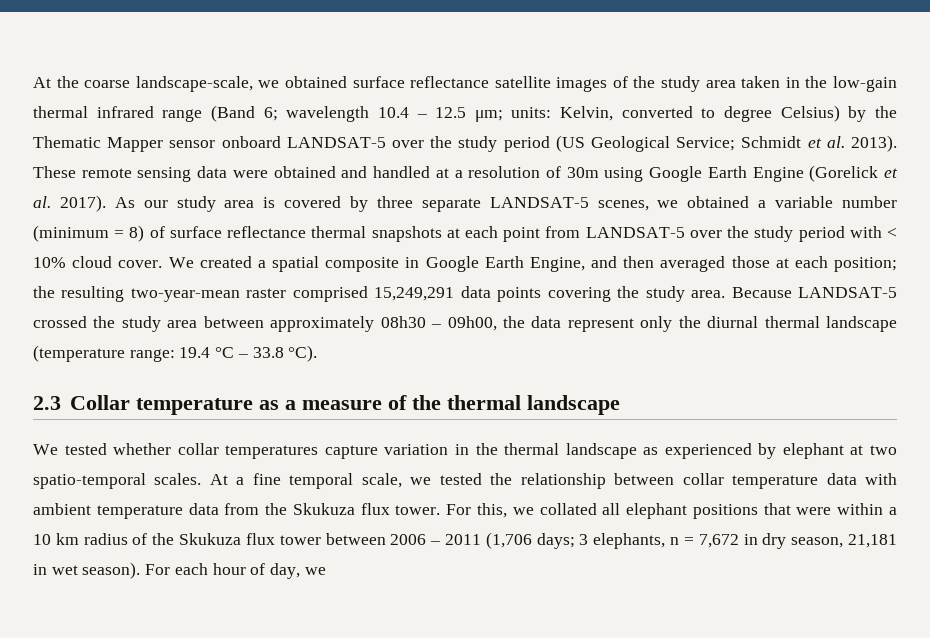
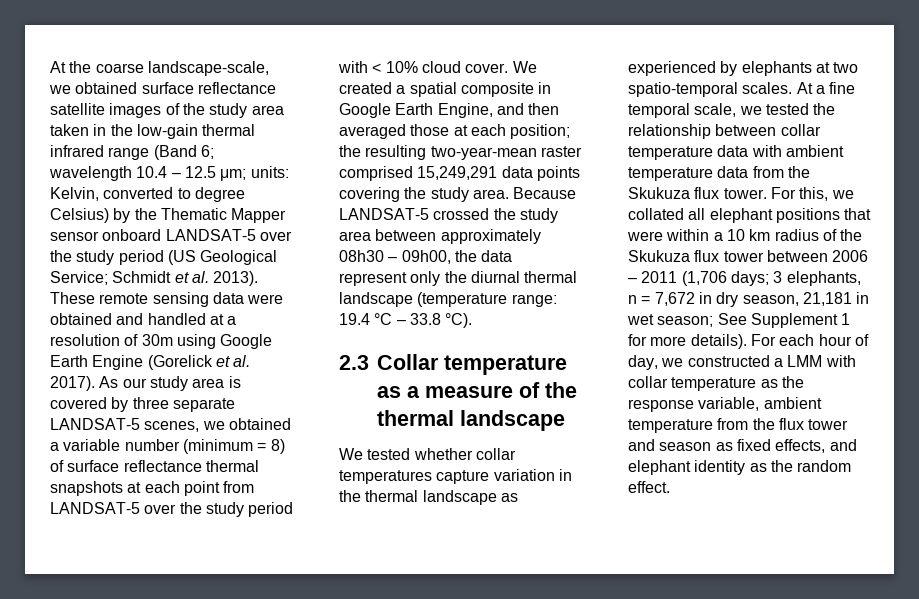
- We tested whether collar temperatures capture variation in the thermal landscape as experienced by elephant at two spatio-temporal scales.
+ We tested whether collar temperatures capture variation in the thermal landscape as experienced by elephants at two spatio-temporal scales.
- For this, we collated all elephant positions that were within a 10 km radius of the Skukuza flux tower between 2006 – 2011 (1,706 days; 3 elephants, n = 7,672 in dry season, 21,181 in wet season).
+ For this, we collated all elephant positions that were within a 10 km radius of the Skukuza flux tower between 2006 – 2011 (1,706 days; 3 elephants, n = 7,672 in dry season, 21,181 in wet season; See Supplement 1 for more details).
- For each hour of day, we
+ For each hour of day, we constructed a LMM with collar temperature as the response variable, ambient temperature from the flux tower and season as fixed effects, and elephant identity as the random effect.

